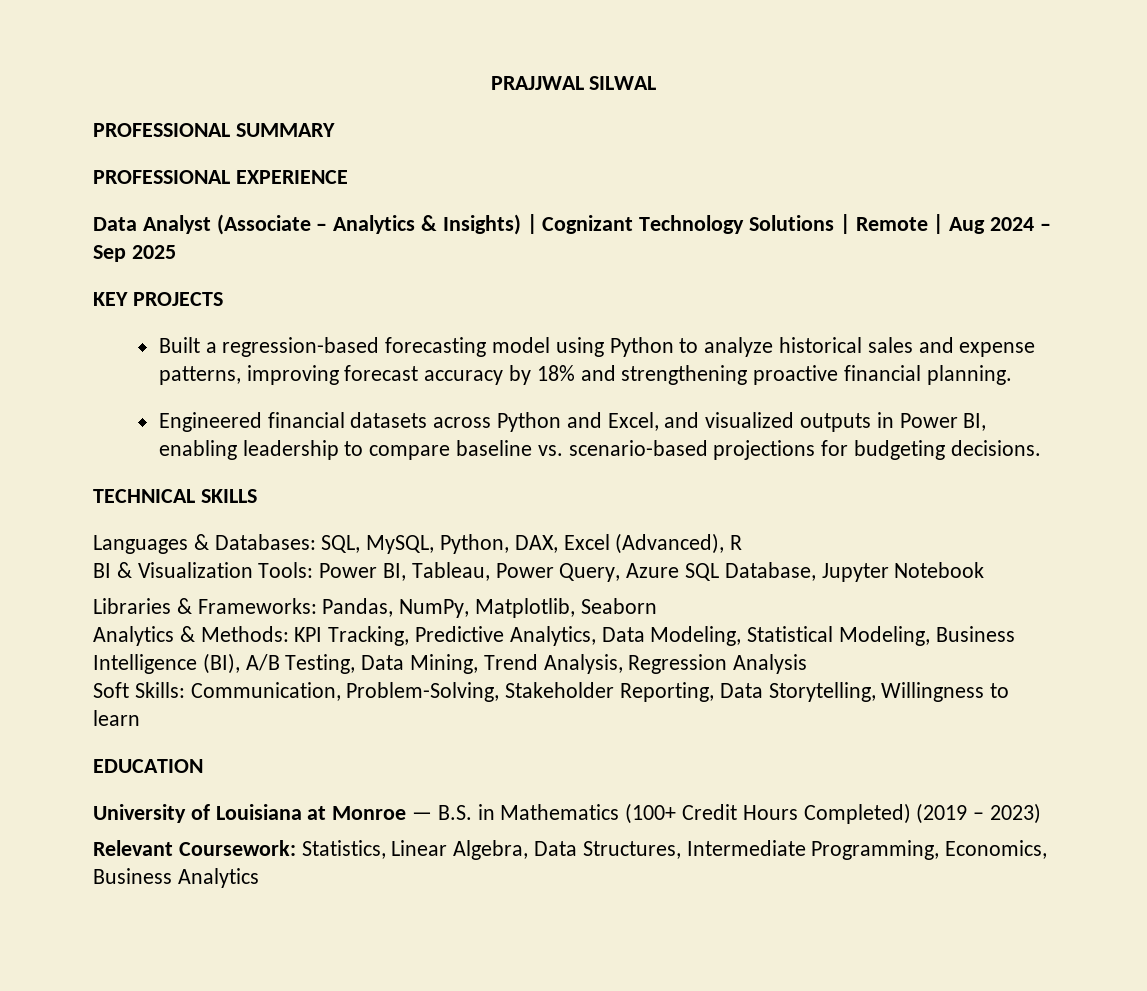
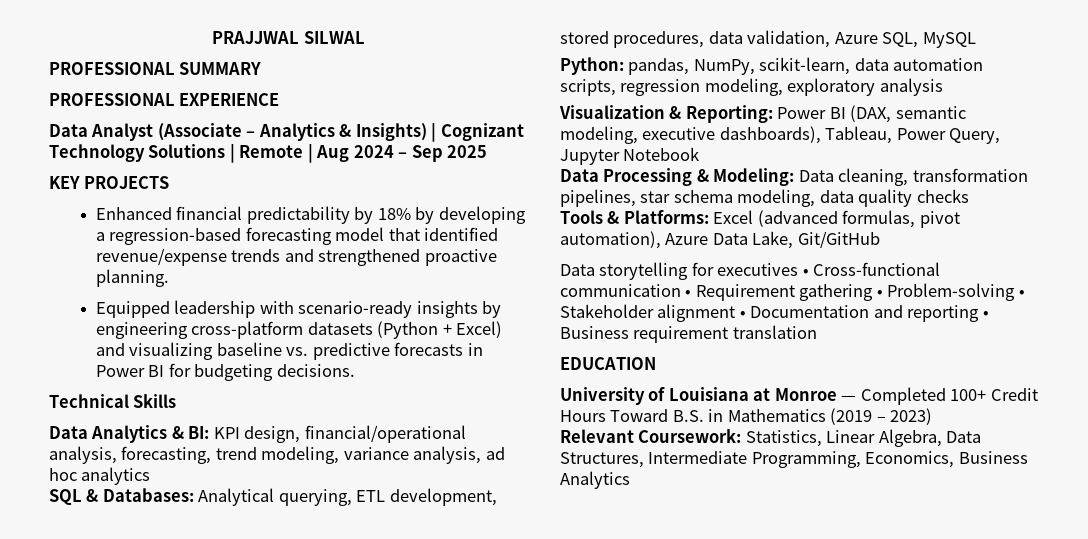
- Built a regression-based forecasting model using Python to analyze historical sales and expense patterns, improving forecast accuracy by 18% and strengthening proactive financial planning.
- Engineered financial datasets across Python and Excel, and visualized outputs in Power BI, enabling leadership to compare baseline vs. scenario-based projections for budgeting decisions.
- TECHNICAL SKILLS
- Languages & Databases: SQL, MySQL, Python, DAX, Excel (Advanced), R
- BI & Visualization Tools: Power BI, Tableau, Power Query, Azure SQL Database, Jupyter Notebook
- Libraries & Frameworks: Pandas, NumPy, Matplotlib, Seaborn
- Analytics & Methods: KPI Tracking, Predictive Analytics, Data Modeling, Statistical Modeling, Business Intelligence (BI), A/B Testing, Data Mining, Trend Analysis, Regression Analysis
- Soft Skills: Communication, Problem-Solving, Stakeholder Reporting, Data Storytelling, Willingness to learn
+ Enhanced financial predictability by 18% by developing a regression-based forecasting model that identified revenue/expense trends and strengthened proactive planning.
+ Equipped leadership with scenario-ready insights by engineering cross-platform datasets (Python + Excel) and visualizing baseline vs. predictive forecasts in Power BI for budgeting decisions.
+ Technical Skills
+ Data Analytics & BI: KPI design, financial/operational analysis, forecasting, trend modeling, variance analysis, ad hoc analytics
+ SQL & Databases: Analytical querying, ETL development, stored procedures, data validation, Azure SQL, MySQL
+ Python: pandas, NumPy, scikit-learn, data automation scripts, regression modeling, exploratory analysis
+ Visualization & Reporting: Power BI (DAX, semantic modeling, executive dashboards), Tableau, Power Query, Jupyter Notebook
+ Data Processing & Modeling: Data cleaning, transformation pipelines, star schema modeling, data quality checks
+ Tools & Platforms: Excel (advanced formulas, pivot automation), Azure Data Lake, Git/GitHub
+ Data storytelling for executives • Cross-functional communication • Requirement gathering • Problem-solving • Stakeholder alignment • Documentation and reporting • Business requirement translation
- University of Louisiana at Monroe — B.S. in Mathematics (100+ Credit Hours Completed) (2019 – 2023)
+ University of Louisiana at Monroe — Completed 100+ Credit Hours Toward B.S. in Mathematics (2019 – 2023)

